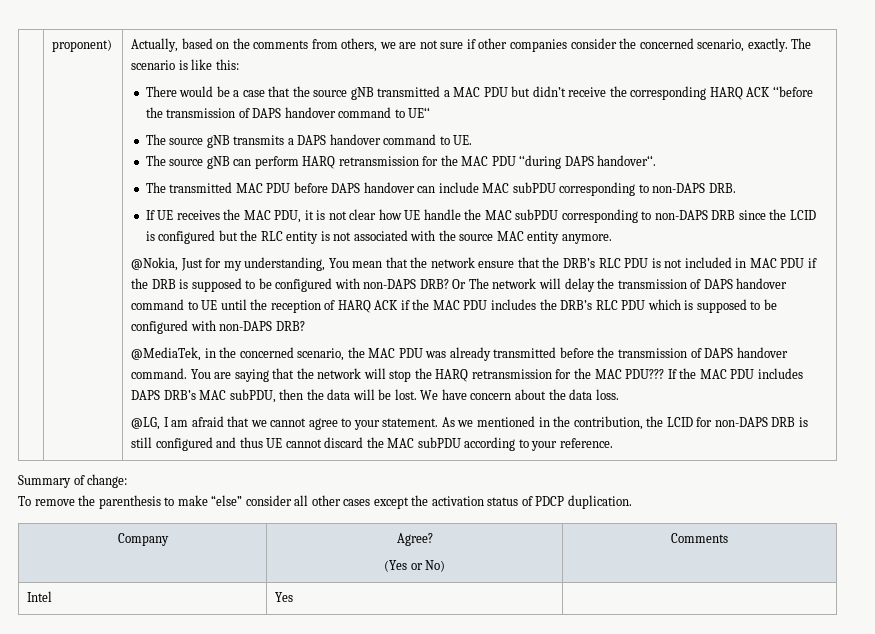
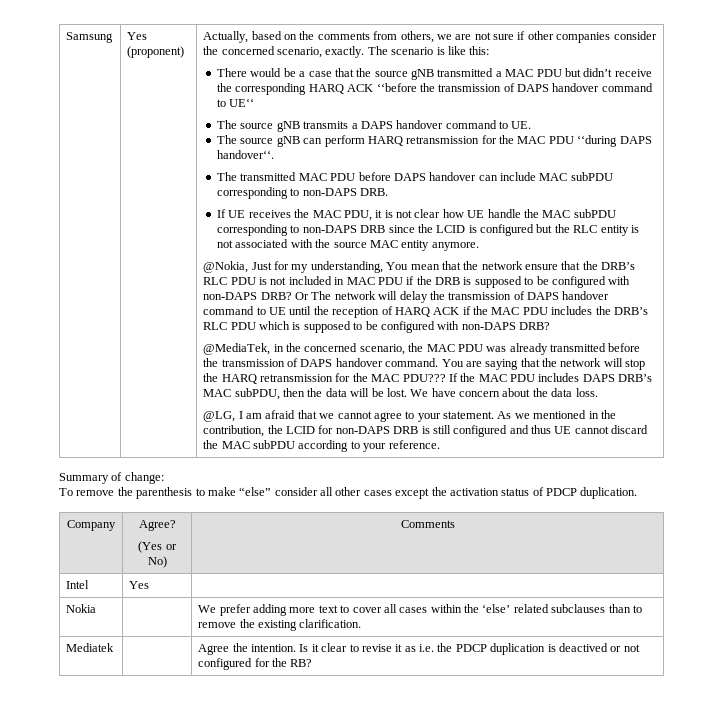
- proponent)
+ Samsung | Yes (proponent)
+ Nokia | | We prefer adding more text to cover all cases within the ‘else’ related subclauses than to remove the existing clarification.
+ Mediatek | | Agree the intention. Is it clear to revise it as i.e. the PDCP duplication is deactived or not configured for the RB?

